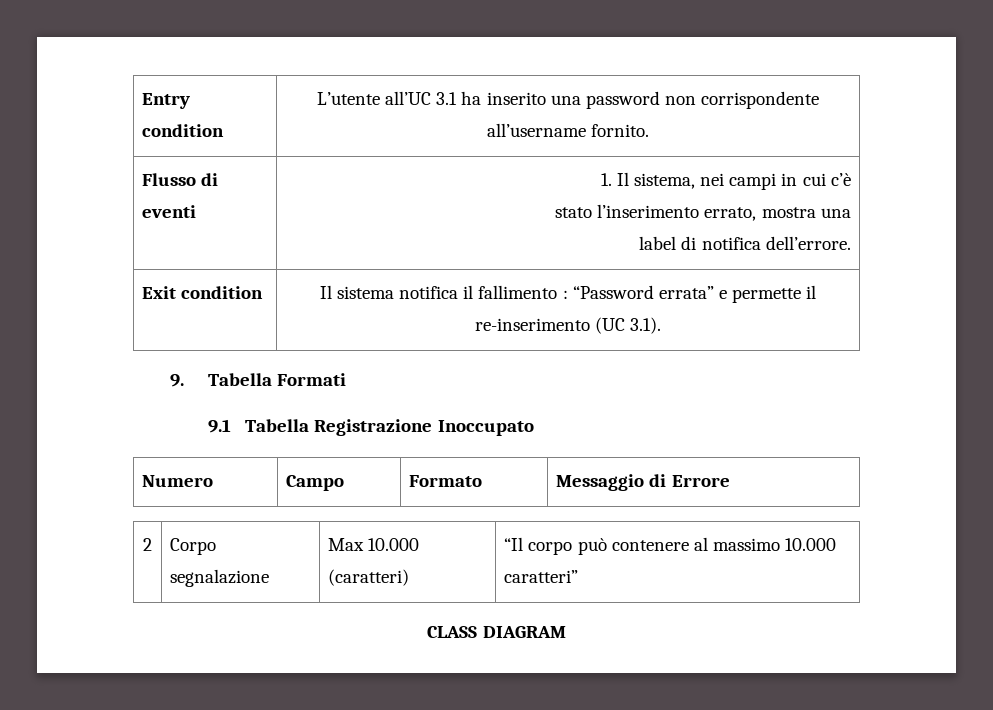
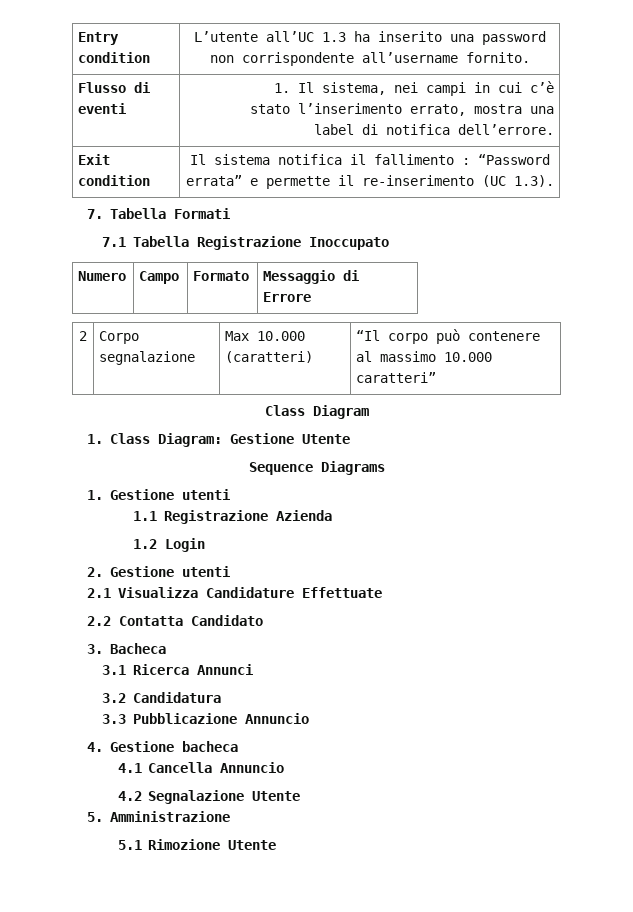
- Entry condition | L’utente all’UC 3.1 ha inserito una password non corrispondente all’username fornito.
+ Entry condition | L’utente all’UC 1.3 ha inserito una password non corrispondente all’username fornito.
- Exit condition | Il sistema notifica il fallimento : “Password errata” e permette il re-inserimento (UC 3.1).
- 9. Tabella Formati
+ Exit condition | Il sistema notifica il fallimento : “Password errata” e permette il re-inserimento (UC 1.3).
+ 7. Tabella Formati
- 9.1 Tabella Registrazione Inoccupato
+ 7.1 Tabella Registrazione Inoccupato
- CLASS DIAGRAM
+ Class Diagram
+ 1. Class Diagram: Gestione Utente
+ Sequence Diagrams
+ 1. Gestione utenti
+ 1.1 Registrazione Azienda
+ 1.2 Login
+ 2. Gestione utenti
+ 2.1 Visualizza Candidature Effettuate
+ 2.2 Contatta Candidato
+ 3. Bacheca
+ 3.1 Ricerca Annunci
+ 3.2 Candidatura
+ 3.3 Pubblicazione Annuncio
+ 4. Gestione bacheca
+ 4.1 Cancella Annuncio
+ 4.2 Segnalazione Utente
+ 5. Amministrazione
+ 5.1 Rimozione Utente

